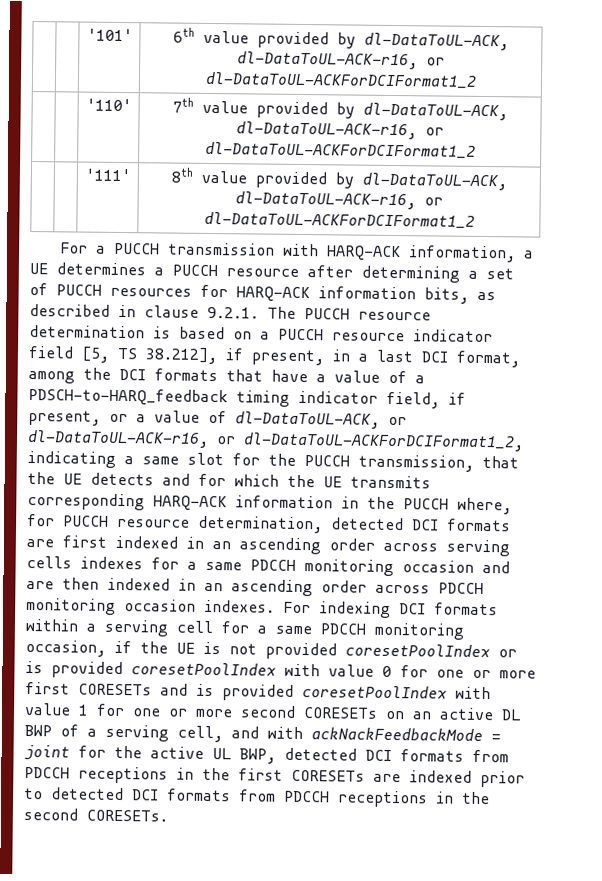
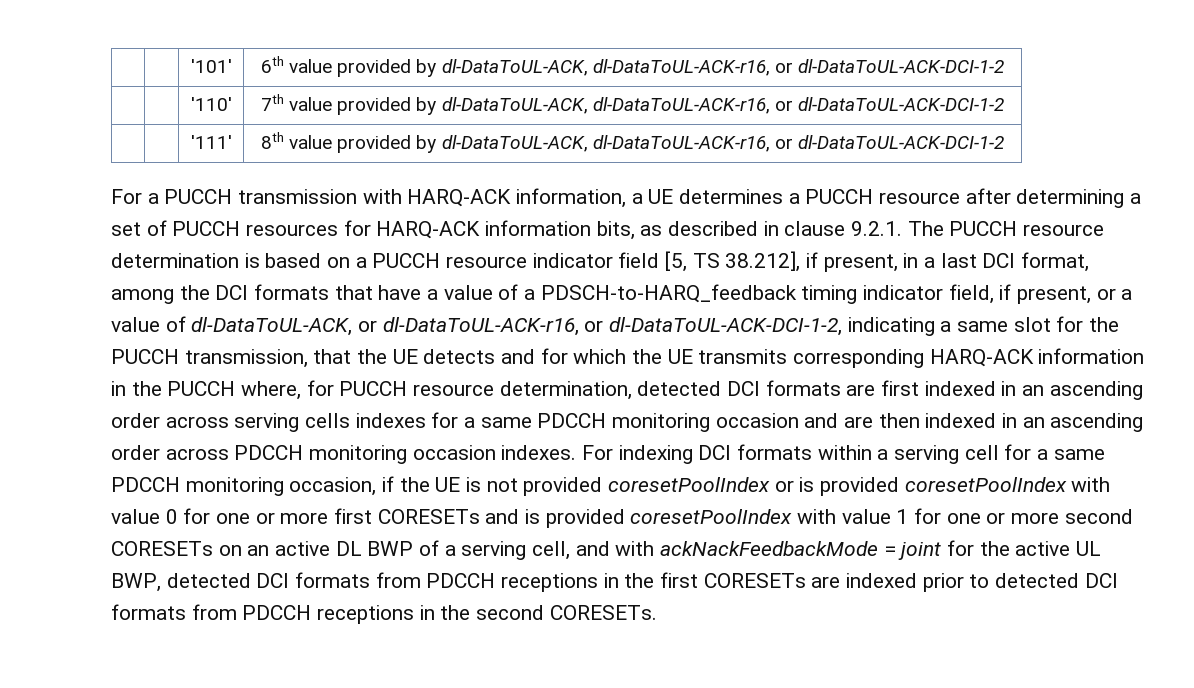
- | | '101' | 6th value provided by dl-DataToUL-ACK, dl-DataToUL-ACK-r16, or dl-DataToUL-ACKForDCIFormat1_2
+ | | '101' | 6th value provided by dl-DataToUL-ACK, dl-DataToUL-ACK-r16, or dl-DataToUL-ACK-DCI-1-2
- | | '110' | 7th value provided by dl-DataToUL-ACK, dl-DataToUL-ACK-r16, or dl-DataToUL-ACKForDCIFormat1_2
+ | | '110' | 7th value provided by dl-DataToUL-ACK, dl-DataToUL-ACK-r16, or dl-DataToUL-ACK-DCI-1-2
- | | '111' | 8th value provided by dl-DataToUL-ACK, dl-DataToUL-ACK-r16, or dl-DataToUL-ACKForDCIFormat1_2
+ | | '111' | 8th value provided by dl-DataToUL-ACK, dl-DataToUL-ACK-r16, or dl-DataToUL-ACK-DCI-1-2
- For a PUCCH transmission with HARQ-ACK information, a UE determines a PUCCH resource after determining a set of PUCCH resources for HARQ-ACK information bits, as described in clause 9.2.1. The PUCCH resource determination is based on a PUCCH resource indicator field [5, TS 38.212], if present, in a last DCI format, among the DCI formats that have a value of a PDSCH-to-HARQ_feedback timing indicator field, if present, or a value of dl-DataToUL-ACK, or dl-DataToUL-ACK-r16, or dl-DataToUL-ACKForDCIFormat1_2, indicating a same slot for the PUCCH transmission, that the UE detects and for which the UE transmits corresponding HARQ-ACK information in the PUCCH where, for PUCCH resource determination, detected DCI formats are first indexed in an ascending order across serving cells indexes for a same PDCCH monitoring occasion and are then indexed in an ascending order across PDCCH monitoring occasion indexes.
+ For a PUCCH transmission with HARQ-ACK information, a UE determines a PUCCH resource after determining a set of PUCCH resources for HARQ-ACK information bits, as described in clause 9.2.1. The PUCCH resource determination is based on a PUCCH resource indicator field [5, TS 38.212], if present, in a last DCI format, among the DCI formats that have a value of a PDSCH-to-HARQ_feedback timing indicator field, if present, or a value of dl-DataToUL-ACK, or dl-DataToUL-ACK-r16, or dl-DataToUL-ACK-DCI-1-2, indicating a same slot for the PUCCH transmission, that the UE detects and for which the UE transmits corresponding HARQ-ACK information in the PUCCH where, for PUCCH resource determination, detected DCI formats are first indexed in an ascending order across serving cells indexes for a same PDCCH monitoring occasion and are then indexed in an ascending order across PDCCH monitoring occasion indexes.

